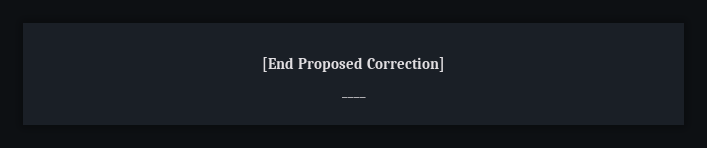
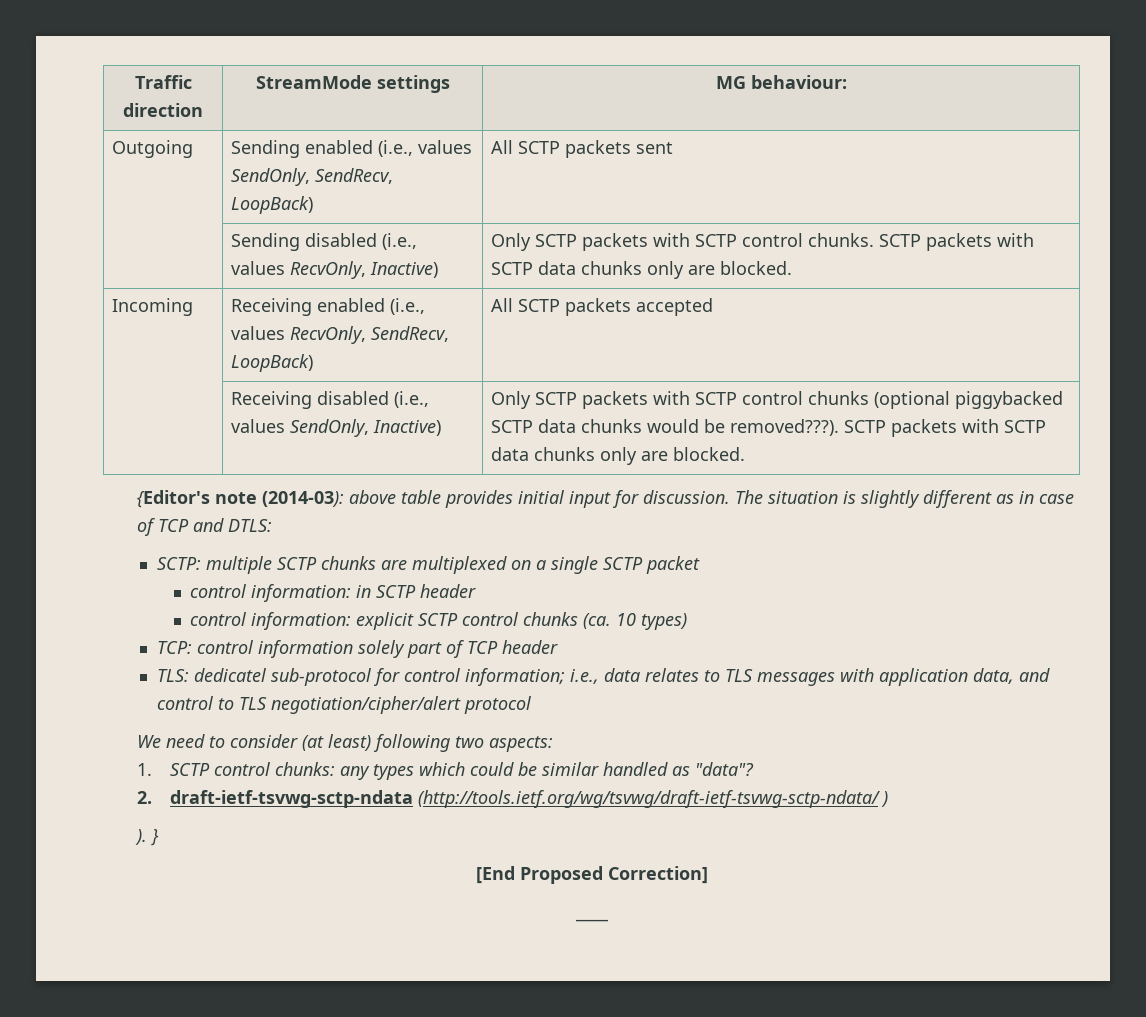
+ Traffic direction | StreamMode settings | MG behaviour:
+ Outgoing | Sending enabled (i.e., values SendOnly, SendRecv, LoopBack) | All SCTP packets sent
+ | Sending disabled (i.e., values RecvOnly, Inactive) | Only SCTP packets with SCTP control chunks. SCTP packets with SCTP data chunks only are blocked.
+ Incoming | Receiving enabled (i.e., values RecvOnly, SendRecv, LoopBack) | All SCTP packets accepted
+ | Receiving disabled (i.e., values SendOnly, Inactive) | Only SCTP packets with SCTP control chunks (optional piggybacked SCTP data chunks would be removed???). SCTP packets with SCTP data chunks only are blocked.
+ {Editor's note (2014-03): above table provides initial input for discussion. The situation is slightly different as in case of TCP and DTLS:
+ SCTP: multiple SCTP chunks are multiplexed on a single SCTP packet
+ control information: in SCTP header
+ control information: explicit SCTP control chunks (ca. 10 types)
+ TCP: control information solely part of TCP header
+ TLS: dedicatel sub-protocol for control information; i.e., data relates to TLS messages with application data, and control to TLS negotiation/cipher/alert protocol
+ We need to consider (at least) following two aspects:
+ 1. SCTP control chunks: any types which could be similar handled as "data"?
+ 2. draft-ietf-tsvwg-sctp-ndata (http://tools.ietf.org/wg/tsvwg/draft-ietf-tsvwg-sctp-ndata/ )
+ ). }

